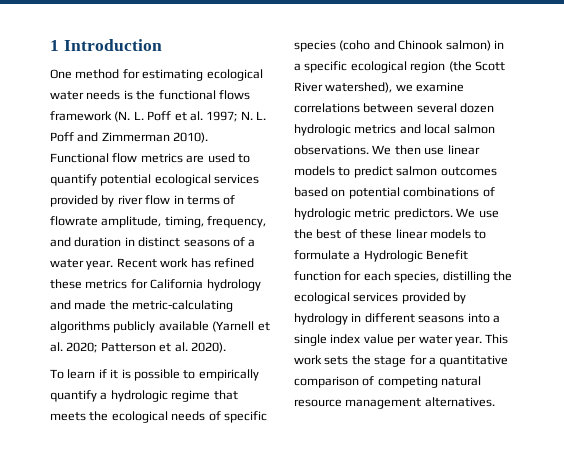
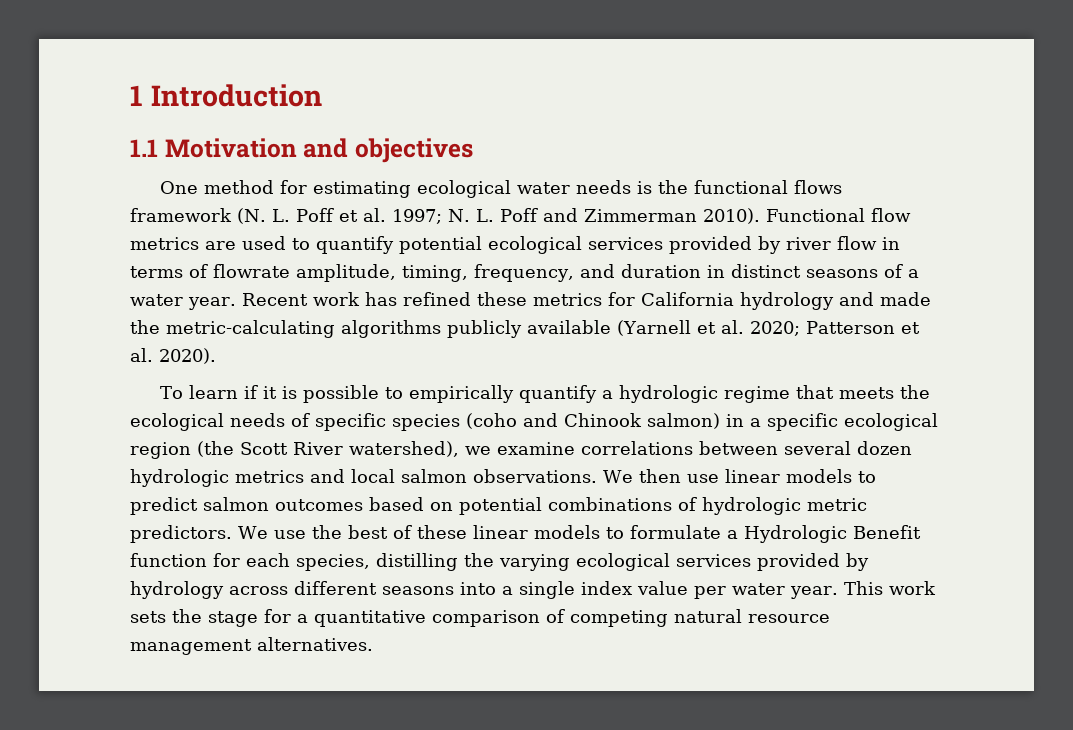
+ 1.1 Motivation and objectives
- We use the best of these linear models to formulate a Hydrologic Benefit function for each species, distilling the ecological services provided by hydrology in different seasons into a single index value per water year.
+ We use the best of these linear models to formulate a Hydrologic Benefit function for each species, distilling the varying ecological services provided by hydrology across different seasons into a single index value per water year.

